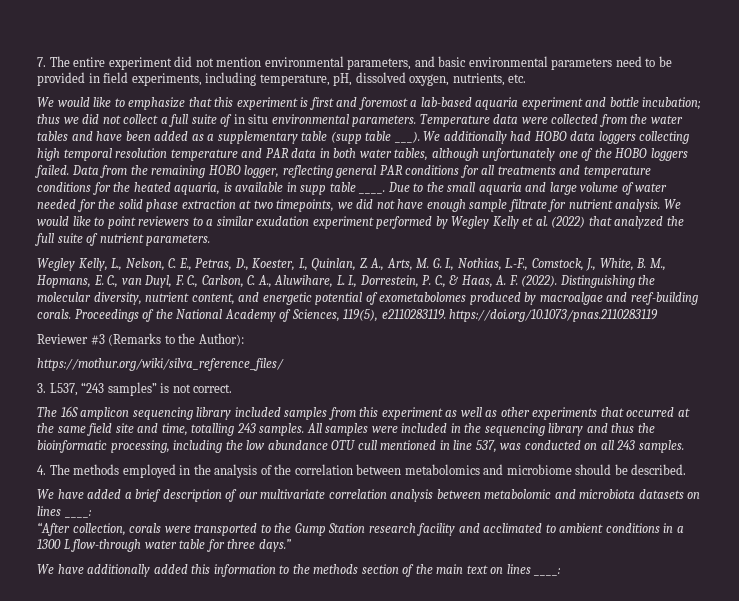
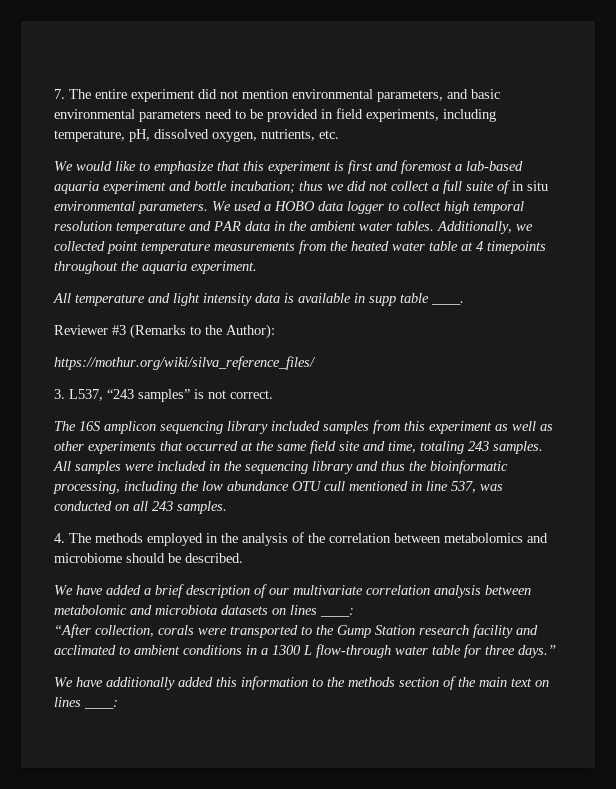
- Temperature data were collected from the water tables and have been added as a supplementary table (supp table ___). We additionally had HOBO data loggers collecting high temporal resolution temperature and PAR data in both water tables, although unfortunately one of the HOBO loggers failed. Data from the remaining HOBO logger, reflecting general PAR conditions for all treatments and temperature conditions for the heated aquaria, is available in supp table ____. Due to the small aquaria and large volume of water needed for the solid phase extraction at two timepoints, we did not have enough sample filtrate for nutrient analysis. We would like to point reviewers to a similar exudation experiment performed by Wegley Kelly et al. (2022) that analyzed the full suite of nutrient parameters.
- Wegley Kelly, L., Nelson, C. E., Petras, D., Koester, I., Quinlan, Z. A., Arts, M. G. I., Nothias, L.-F., Comstock, J., White, B. M., Hopmans, E. C., van Duyl, F. C., Carlson, C. A., Aluwihare, L. I., Dorrestein, P. C., & Haas, A. F. (2022). Distinguishing the molecular diversity, nutrient content, and energetic potential of exometabolomes produced by macroalgae and reef-building corals. Proceedings of the National Academy of Sciences, 119(5), e2110283119. https://doi.org/10.1073/pnas.2110283119
+ We used a HOBO data logger to collect high temporal resolution temperature and PAR data in the ambient water tables. Additionally, we collected point temperature measurements from the heated water table at 4 timepoints throughout the aquaria experiment.
+ All temperature and light intensity data is available in supp table ____.
- The 16S amplicon sequencing library included samples from this experiment as well as other experiments that occurred at the same field site and time, totalling 243 samples.
+ The 16S amplicon sequencing library included samples from this experiment as well as other experiments that occurred at the same field site and time, totaling 243 samples.

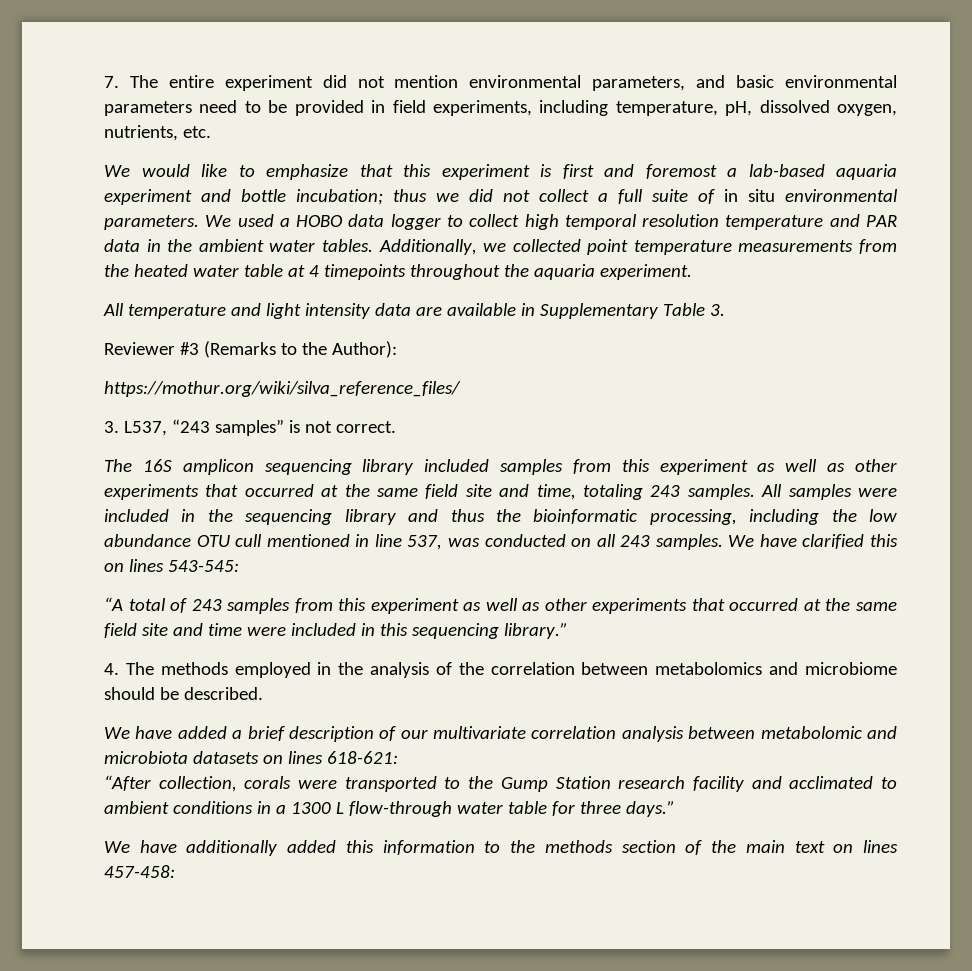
- All temperature and light intensity data is available in supp table ____.
+ All temperature and light intensity data are available in Supplementary Table 3.
+ We have clarified this on lines 543-545:
+ “A total of 243 samples from this experiment as well as other experiments that occurred at the same field site and time were included in this sequencing library.”
- We have added a brief description of our multivariate correlation analysis between metabolomic and microbiota datasets on lines ____:
+ We have added a brief description of our multivariate correlation analysis between metabolomic and microbiota datasets on lines 618-621:
- We have additionally added this information to the methods section of the main text on lines ____:
+ We have additionally added this information to the methods section of the main text on lines 457-458:

